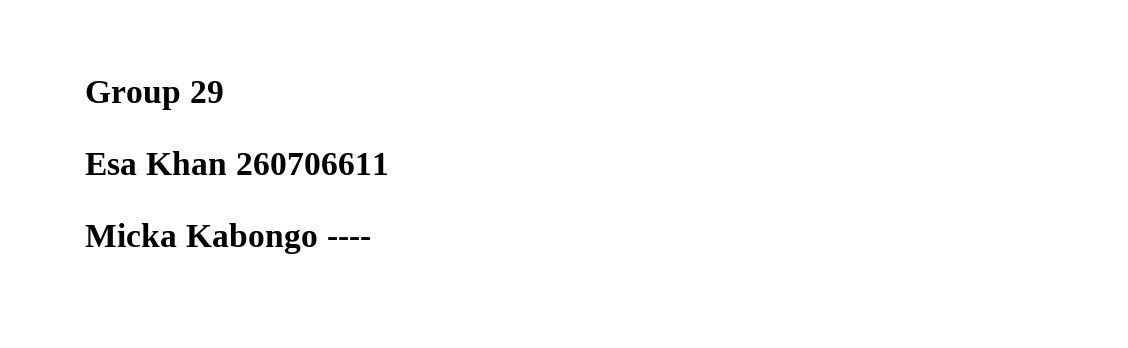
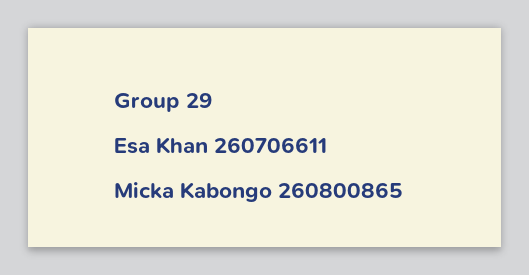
- Micka Kabongo ----
+ Micka Kabongo 260800865

